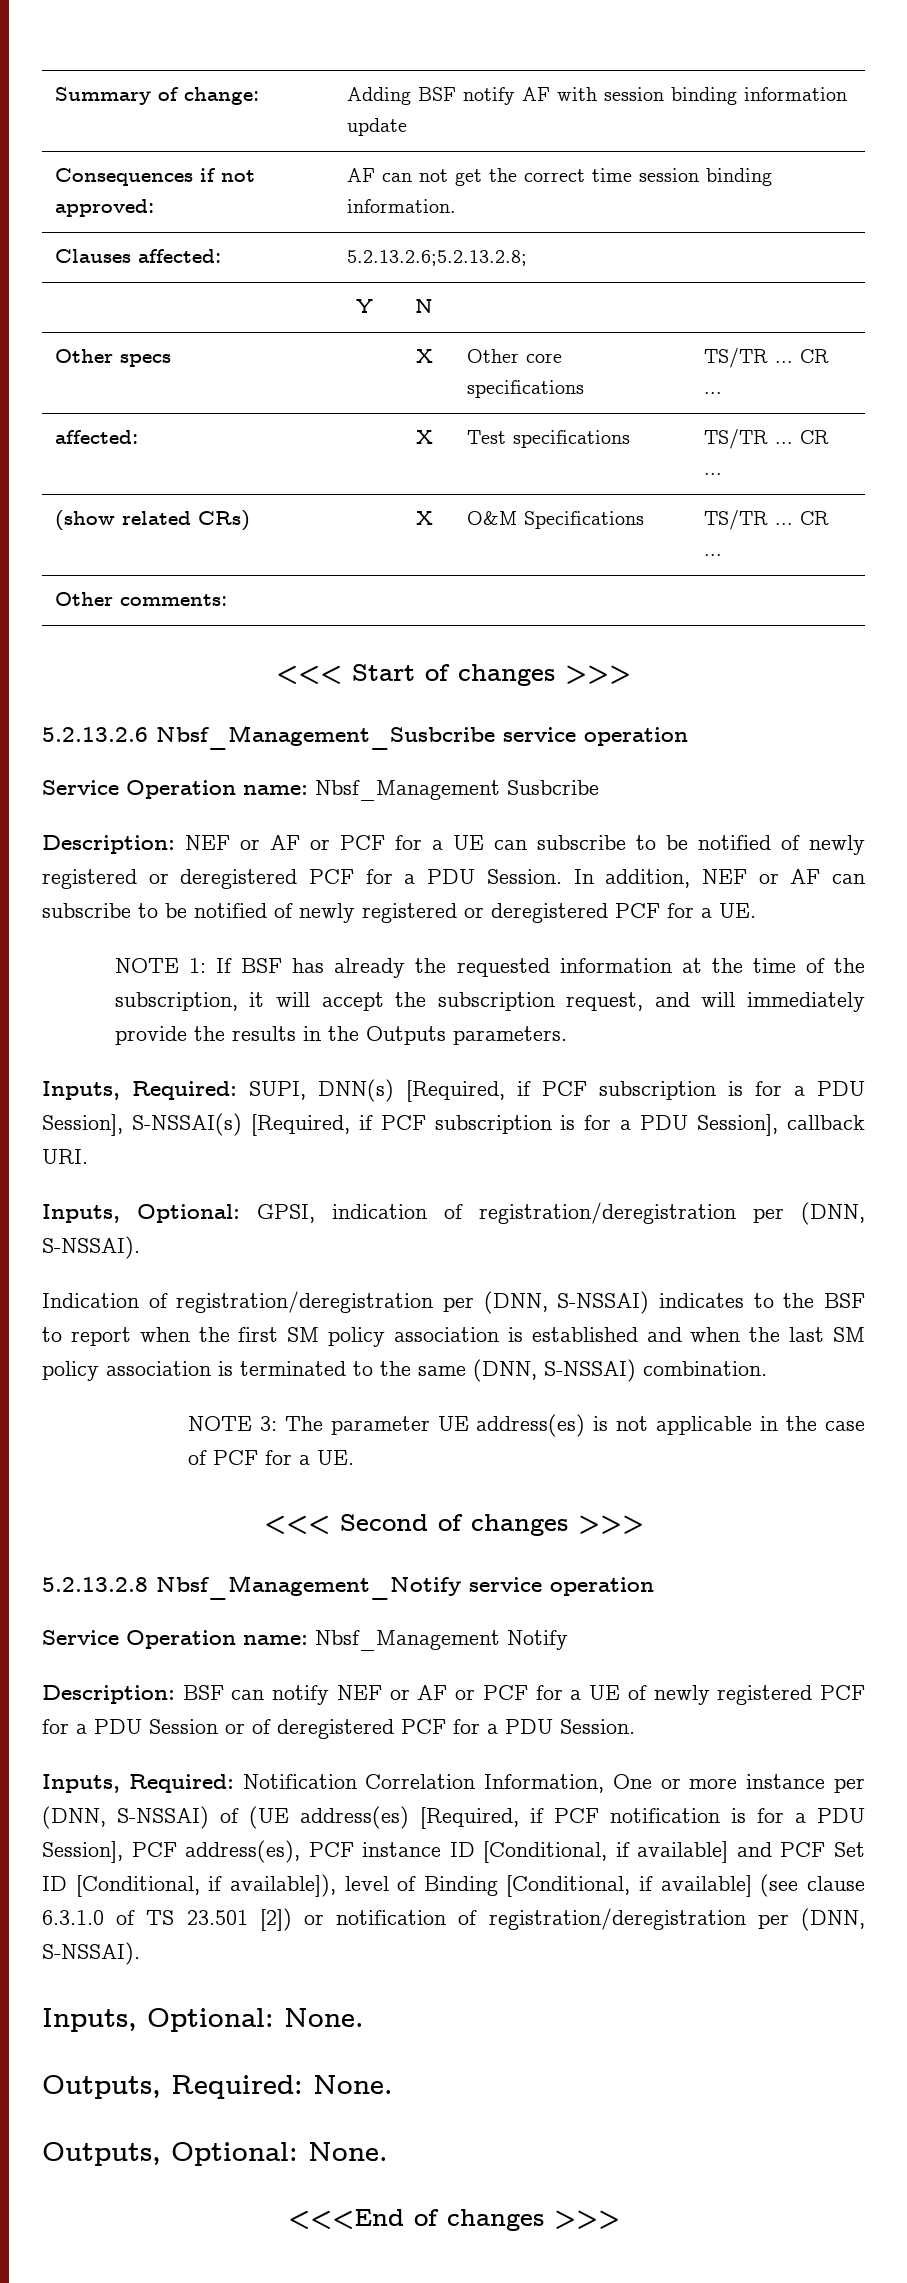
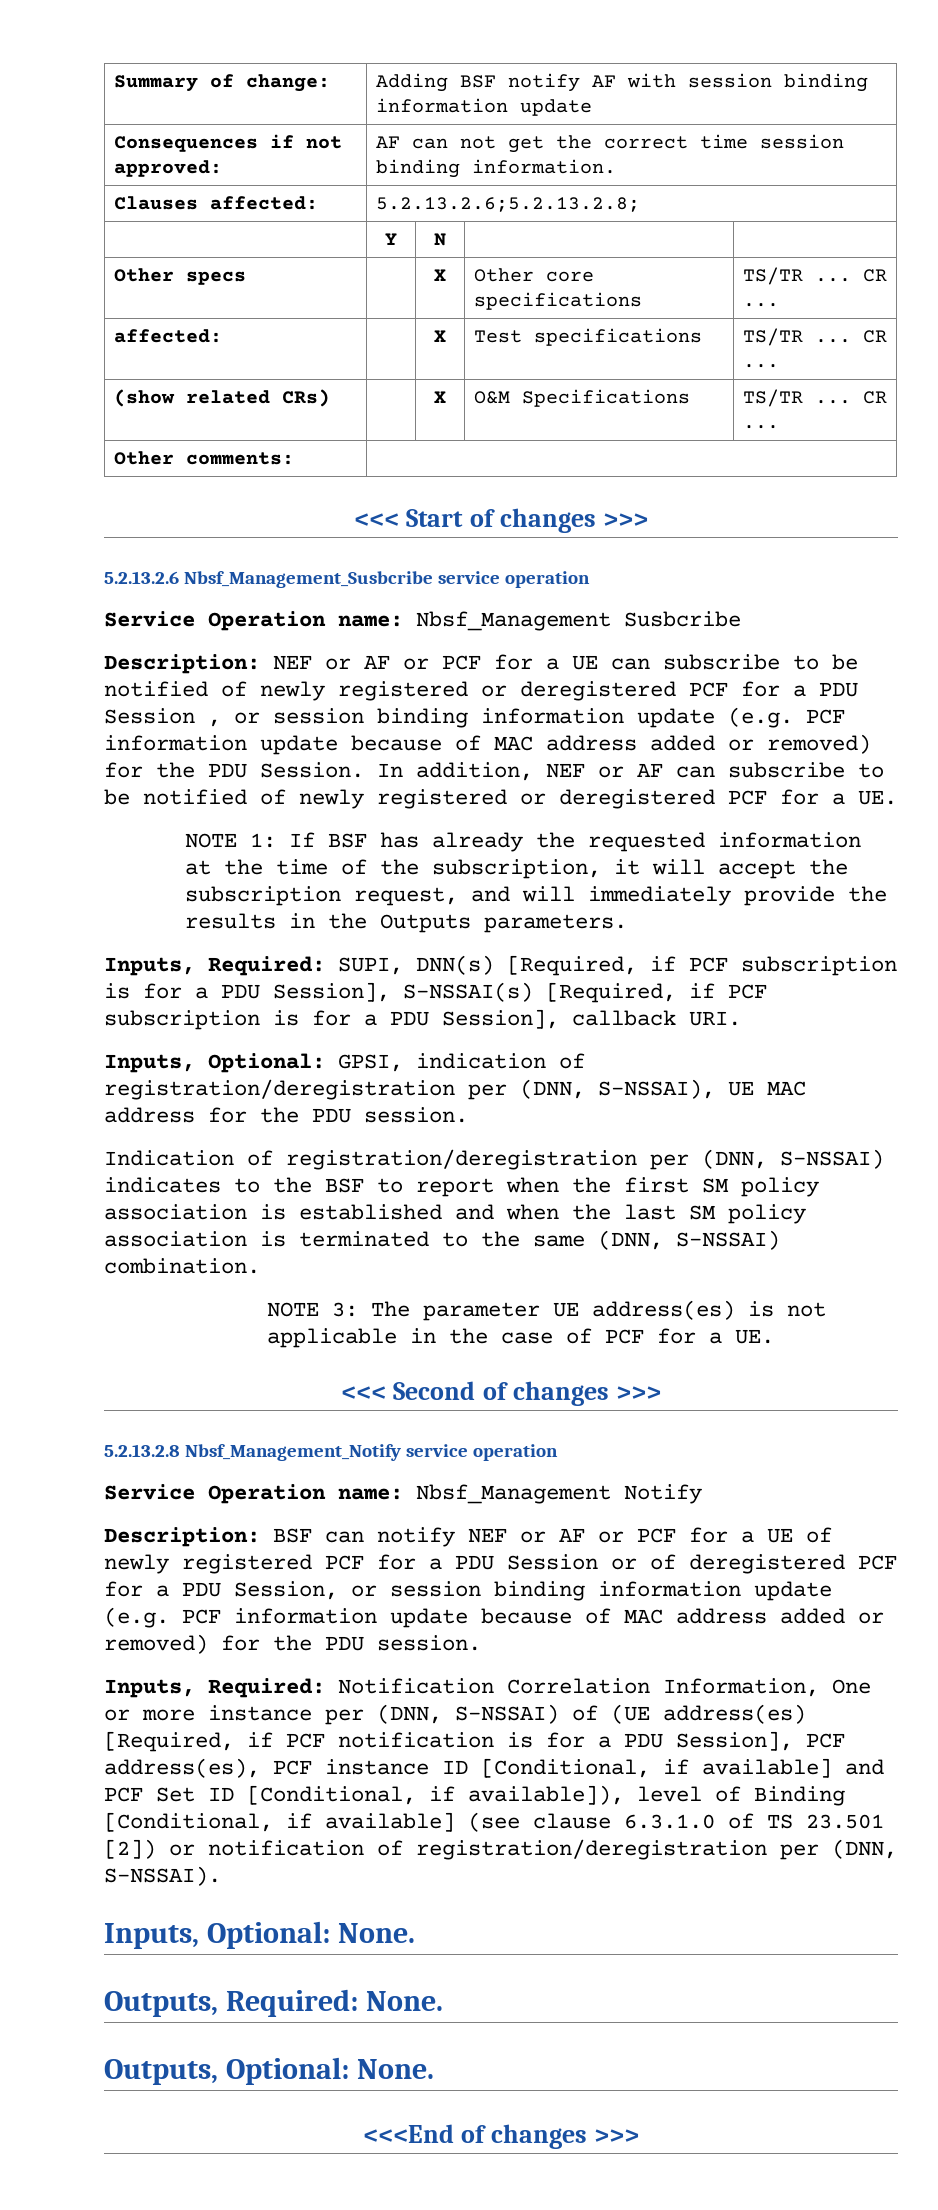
- Description: NEF or AF or PCF for a UE can subscribe to be notified of newly registered or deregistered PCF for a PDU Session.
+ Description: NEF or AF or PCF for a UE can subscribe to be notified of newly registered or deregistered PCF for a PDU Session , or session binding information update (e.g. PCF information update because of MAC address added or removed) for the PDU Session.
- Inputs, Optional: GPSI, indication of registration/deregistration per (DNN, S-NSSAI).
+ Inputs, Optional: GPSI, indication of registration/deregistration per (DNN, S-NSSAI), UE MAC address for the PDU session.
- Description: BSF can notify NEF or AF or PCF for a UE of newly registered PCF for a PDU Session or of deregistered PCF for a PDU Session.
+ Description: BSF can notify NEF or AF or PCF for a UE of newly registered PCF for a PDU Session or of deregistered PCF for a PDU Session, or session binding information update (e.g. PCF information update because of MAC address added or removed) for the PDU session.

